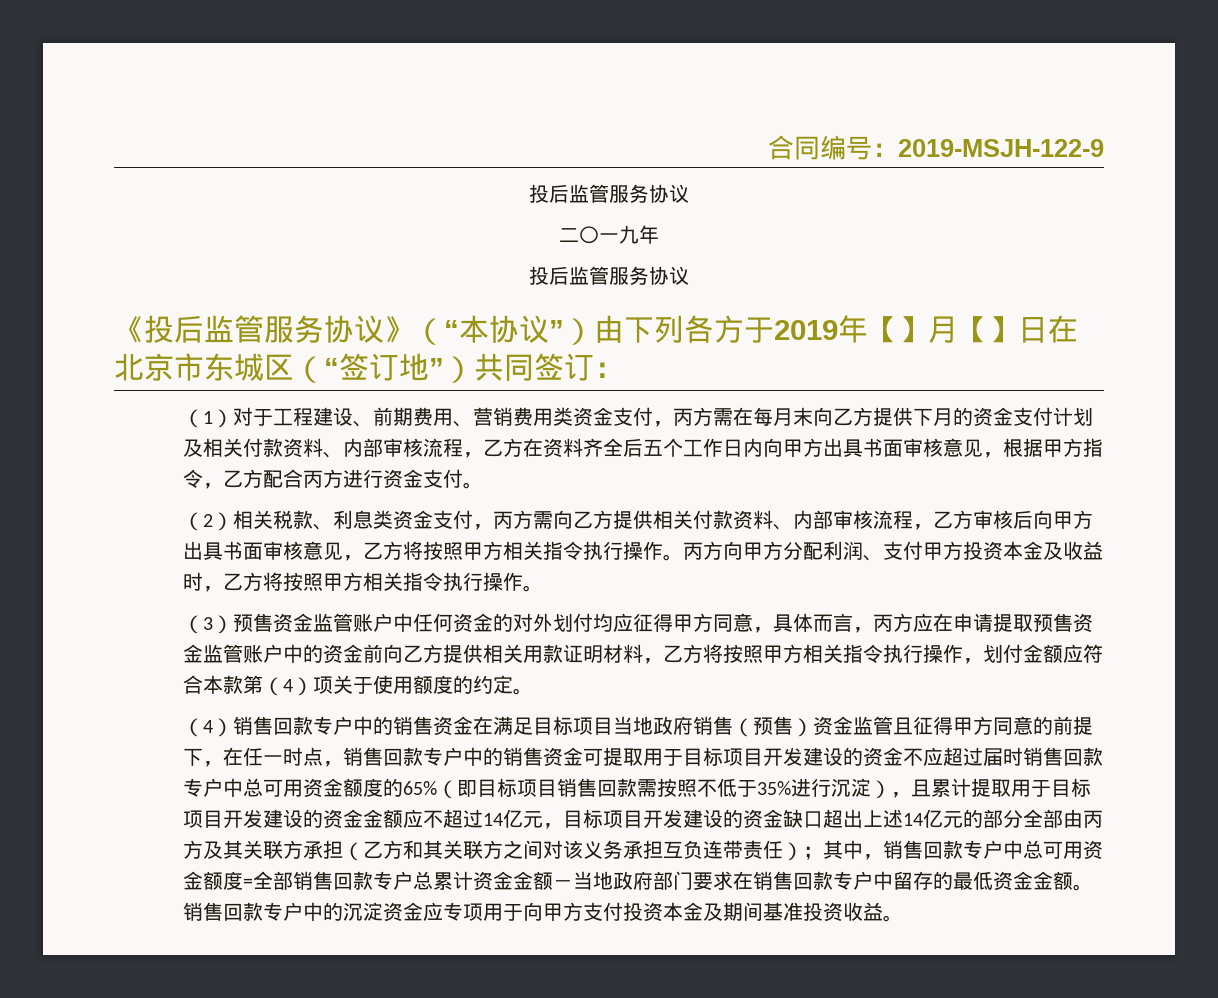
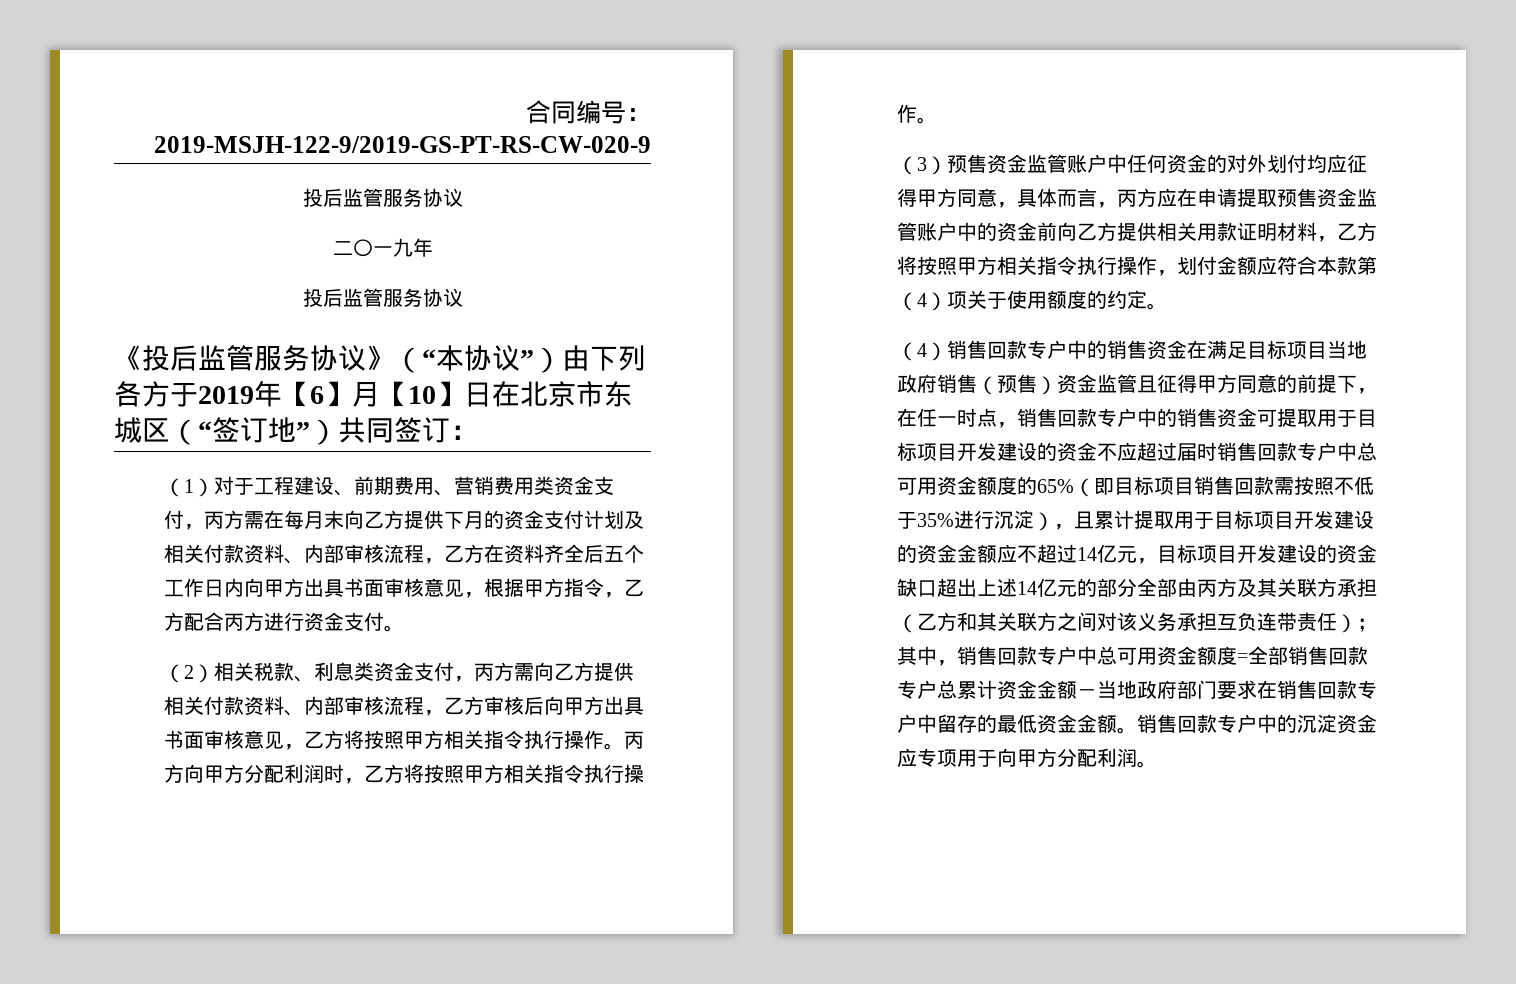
- 合同编号：2019-MSJH-122-9
+ 合同编号：2019-MSJH-122-9/2019-GS-PT-RS-CW-020-9
- 《投后监管服务协议》（“本协议”）由下列各方于2019年【】月【】日在北京市东城区（“签订地”）共同签订：
+ 《投后监管服务协议》（“本协议”）由下列各方于2019年【6】月【10】日在北京市东城区（“签订地”）共同签订：
- 丙方向甲方分配利润、支付甲方投资本金及收益时，乙方将按照甲方相关指令执行操作。
+ 丙方向甲方分配利润时，乙方将按照甲方相关指令执行操作。
- 销售回款专户中的沉淀资金应专项用于向甲方支付投资本金及期间基准投资收益。
+ 销售回款专户中的沉淀资金应专项用于向甲方分配利润。

